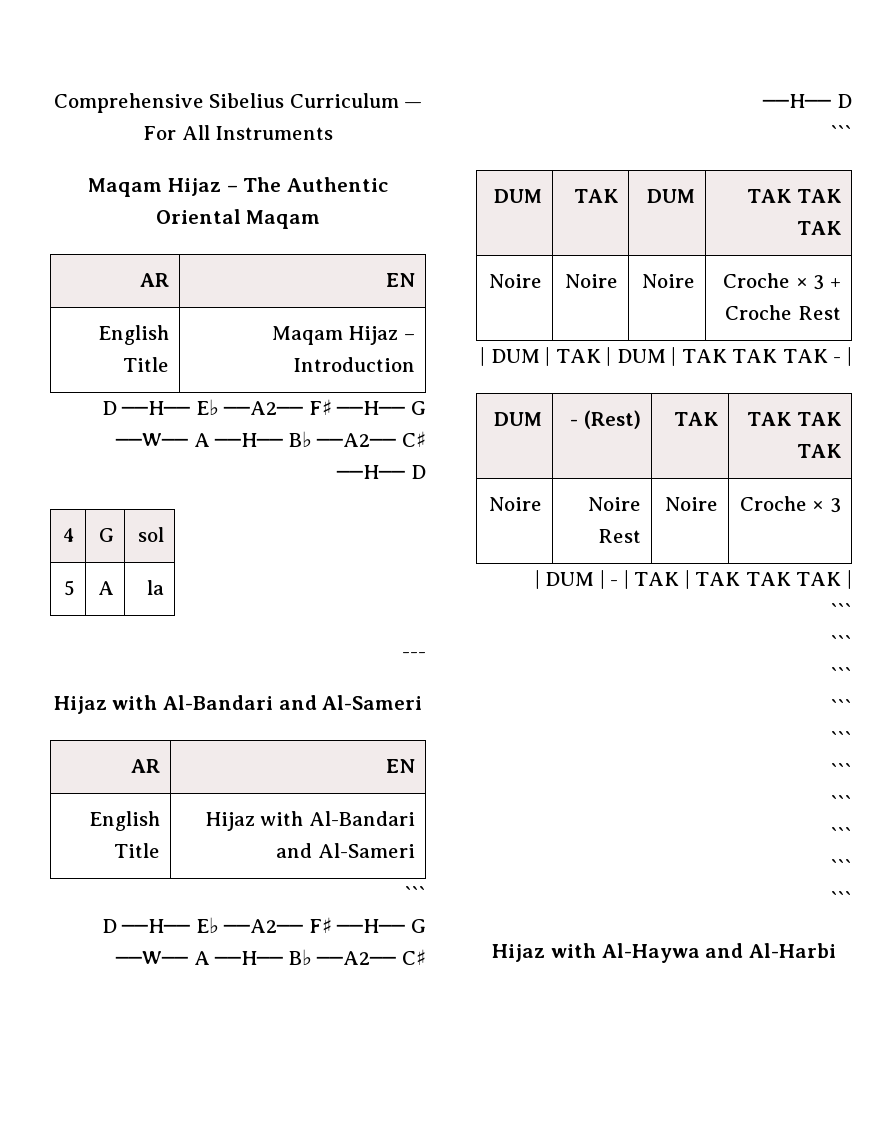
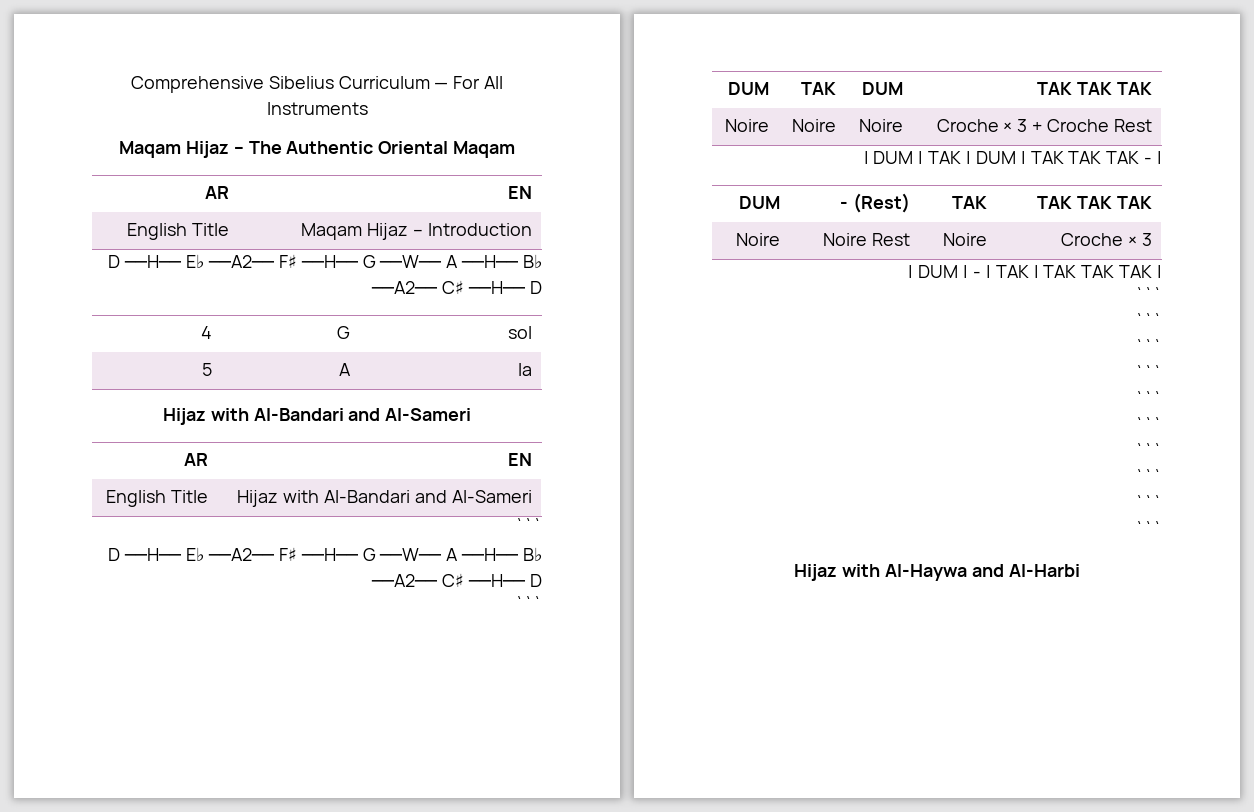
- ---

